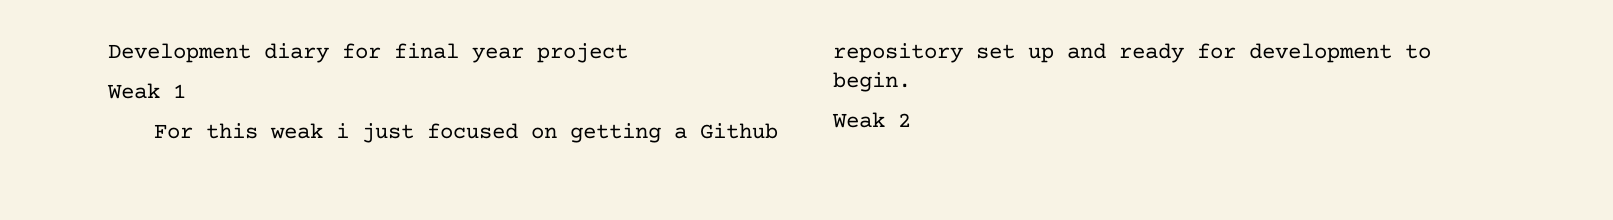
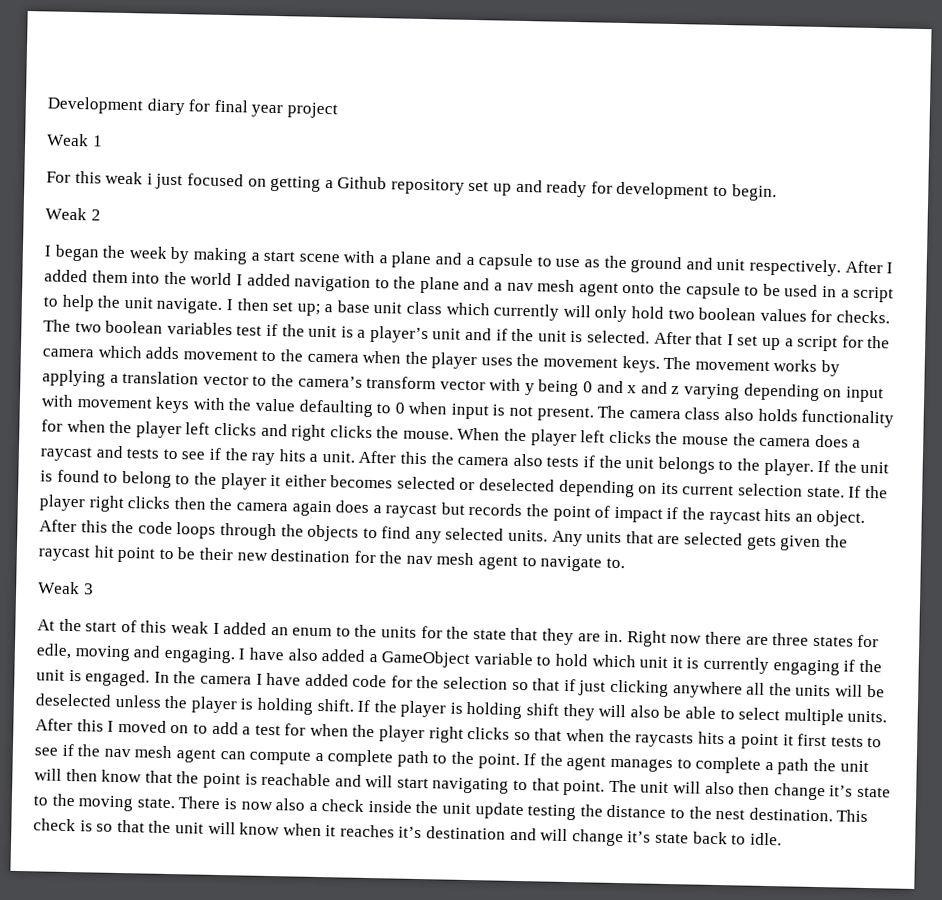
+ I began the week by making a start scene with a plane and a capsule to use as the ground and unit respectively. After I added them into the world I added navigation to the plane and a nav mesh agent onto the capsule to be used in a script to help the unit navigate. I then set up; a base unit class which currently will only hold two boolean values for checks. The two boolean variables test if the unit is a player’s unit and if the unit is selected. After that I set up a script for the camera which adds movement to the camera when the player uses the movement keys. The movement works by applying a translation vector to the camera’s transform vector with y being 0 and x and z varying depending on input with movement keys with the value defaulting to 0 when input is not present. The camera class also holds functionality for when the player left clicks and right clicks the mouse. When the player left clicks the mouse the camera does a raycast and tests to see if the ray hits a unit. After this the camera also tests if the unit belongs to the player. If the unit is found to belong to the player it either becomes selected or deselected depending on its current selection state. If the player right clicks then the camera again does a raycast but records the point of impact if the raycast hits an object. After this the code loops through the objects to find any selected units. Any units that are selected gets given the raycast hit point to be their new destination for the nav mesh agent to navigate to.
+ Weak 3
+ At the start of this weak I added an enum to the units for the state that they are in. Right now there are three states for edle, moving and engaging. I have also added a GameObject variable to hold which unit it is currently engaging if the unit is engaged. In the camera I have added code for the selection so that if just clicking anywhere all the units will be deselected unless the player is holding shift. If the player is holding shift they will also be able to select multiple units. After this I moved on to add a test for when the player right clicks so that when the raycasts hits a point it first tests to see if the nav mesh agent can compute a complete path to the point. If the agent manages to complete a path the unit will then know that the point is reachable and will start navigating to that point. The unit will also then change it’s state to the moving state. There is now also a check inside the unit update testing the distance to the nest destination. This check is so that the unit will know when it reaches it’s destination and will change it’s state back to idle.

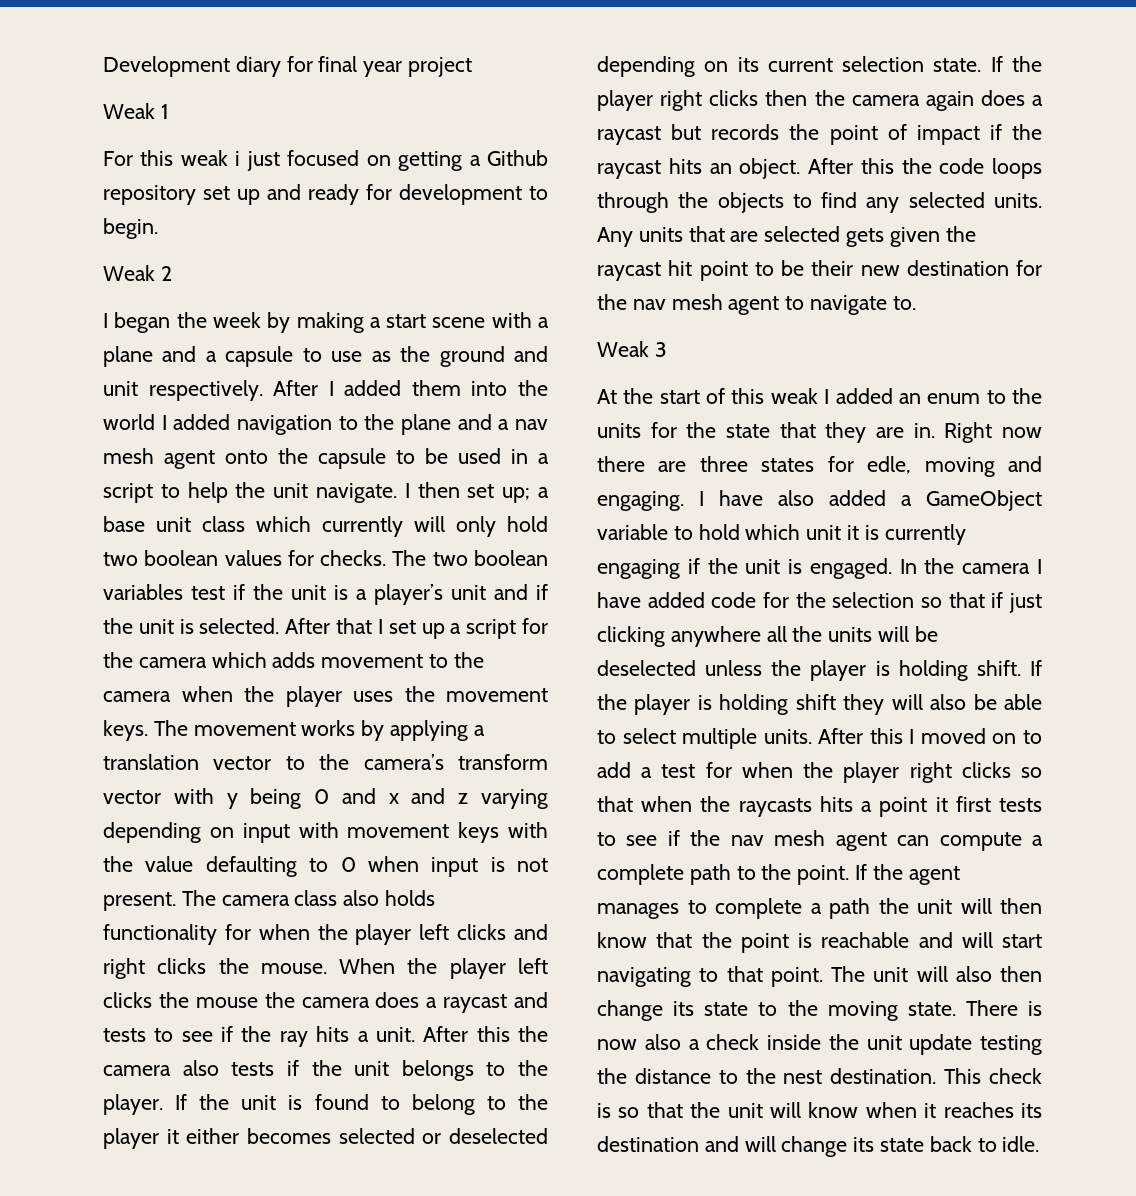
- The unit will also then change it’s state to the moving state.
+ The unit will also then change its state to the moving state.
- This check is so that the unit will know when it reaches it’s destination and will change it’s state back to idle.
+ This check is so that the unit will know when it reaches its destination and will change its state back to idle.

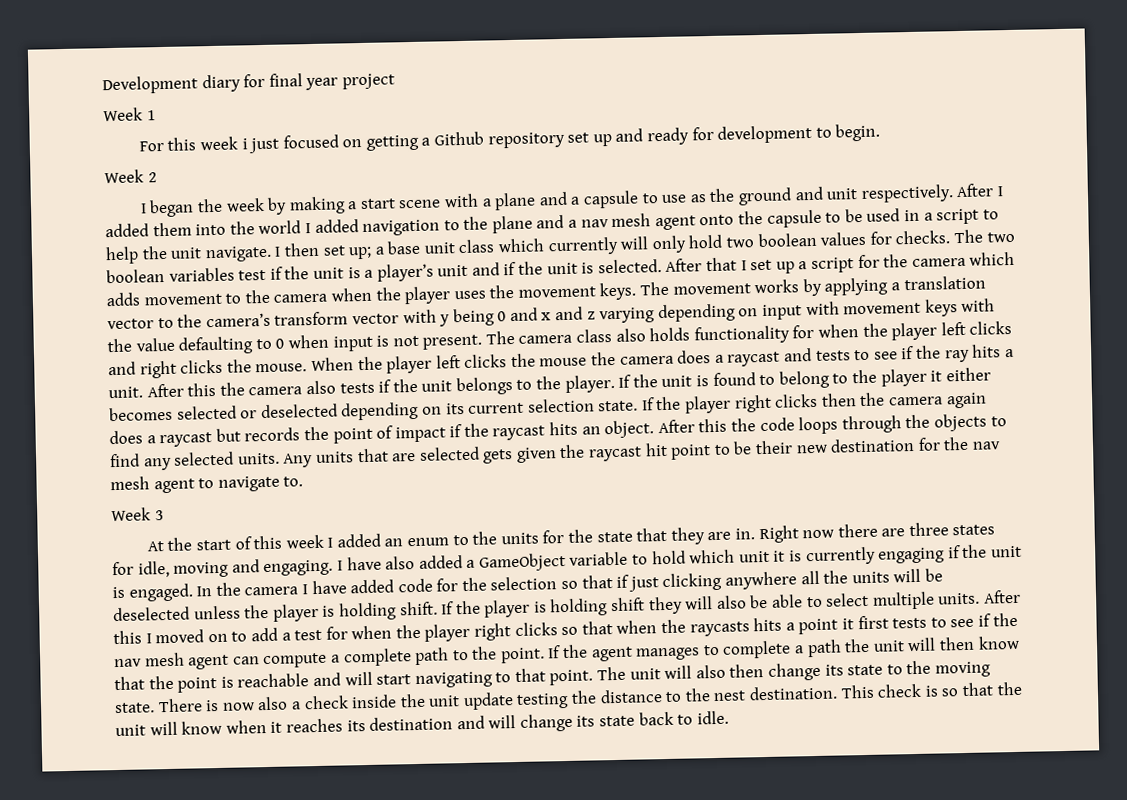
- Weak 1
+ Week 1
- For this weak i just focused on getting a Github repository set up and ready for development to begin.
+ For this week i just focused on getting a Github repository set up and ready for development to begin.
- Weak 2
+ Week 2
- Weak 3
+ Week 3
- At the start of this weak I added an enum to the units for the state that they are in.
+ At the start of this week I added an enum to the units for the state that they are in.
- Right now there are three states for edle, moving and engaging.
+ Right now there are three states for idle, moving and engaging.

